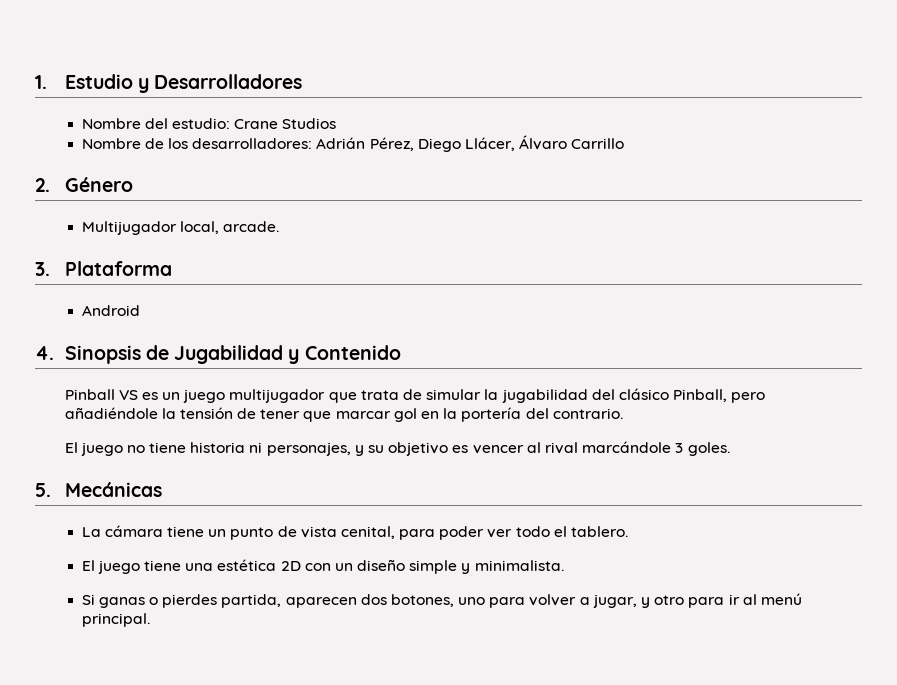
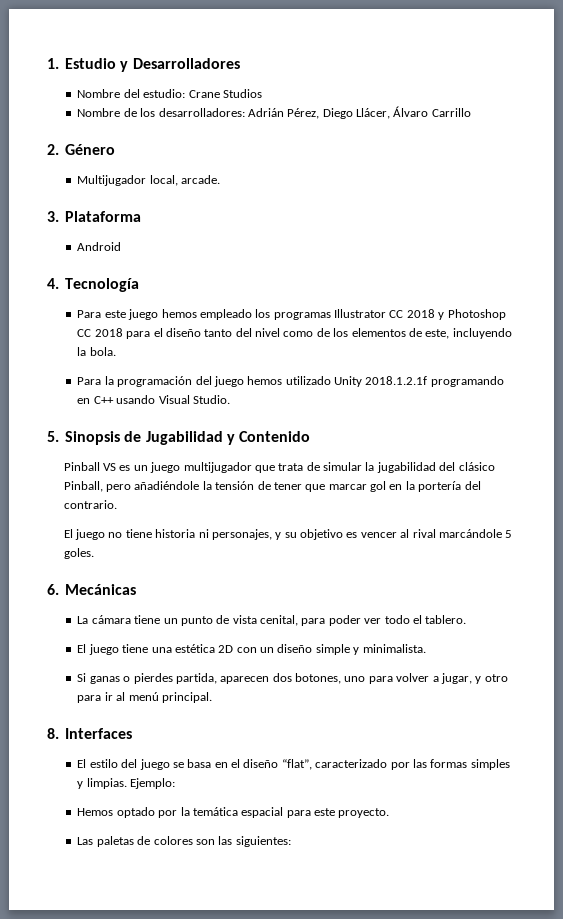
- 4. Sinopsis de Jugabilidad y Contenido
+ 4. Tecnología
+ Para este juego hemos empleado los programas Illustrator CC 2018 y Photoshop CC 2018 para el diseño tanto del nivel como de los elementos de este, incluyendo la bola.
+ Para la programación del juego hemos utilizado Unity 2018.1.2.1f programando en C++ usando Visual Studio.
+ 5. Sinopsis de Jugabilidad y Contenido
- El juego no tiene historia ni personajes, y su objetivo es vencer al rival marcándole 3 goles.
+ El juego no tiene historia ni personajes, y su objetivo es vencer al rival marcándole 5 goles.
- 5. Mecánicas
+ 6. Mecánicas
+ 8. Interfaces
+ El estilo del juego se basa en el diseño “flat”, caracterizado por las formas simples y limpias. Ejemplo:
+ Hemos optado por la temática espacial para este proyecto.
+ Las paletas de colores son las siguientes:

